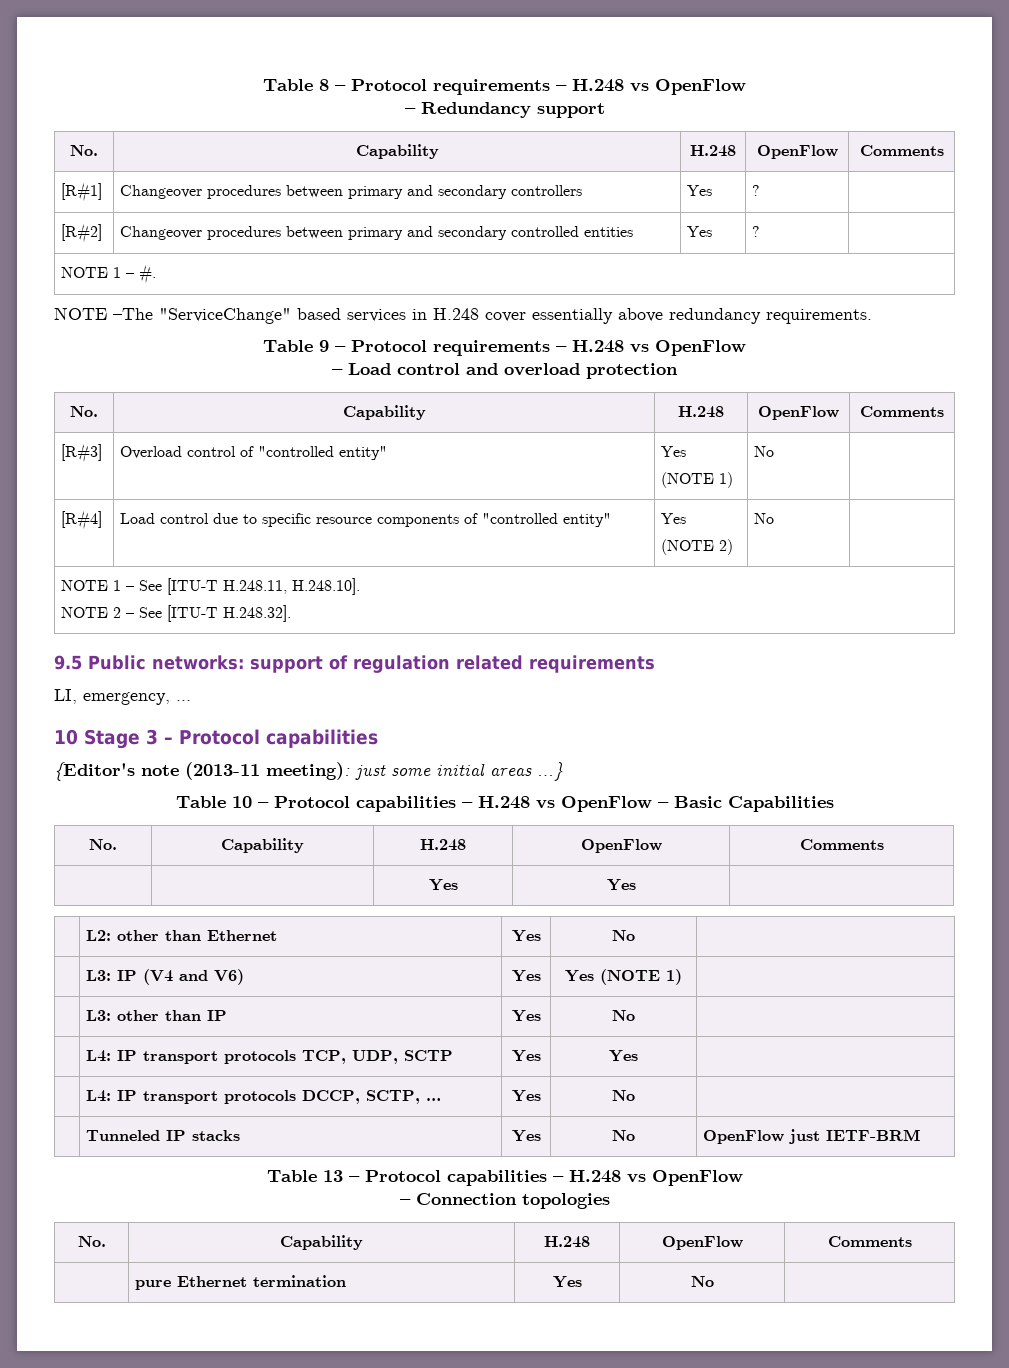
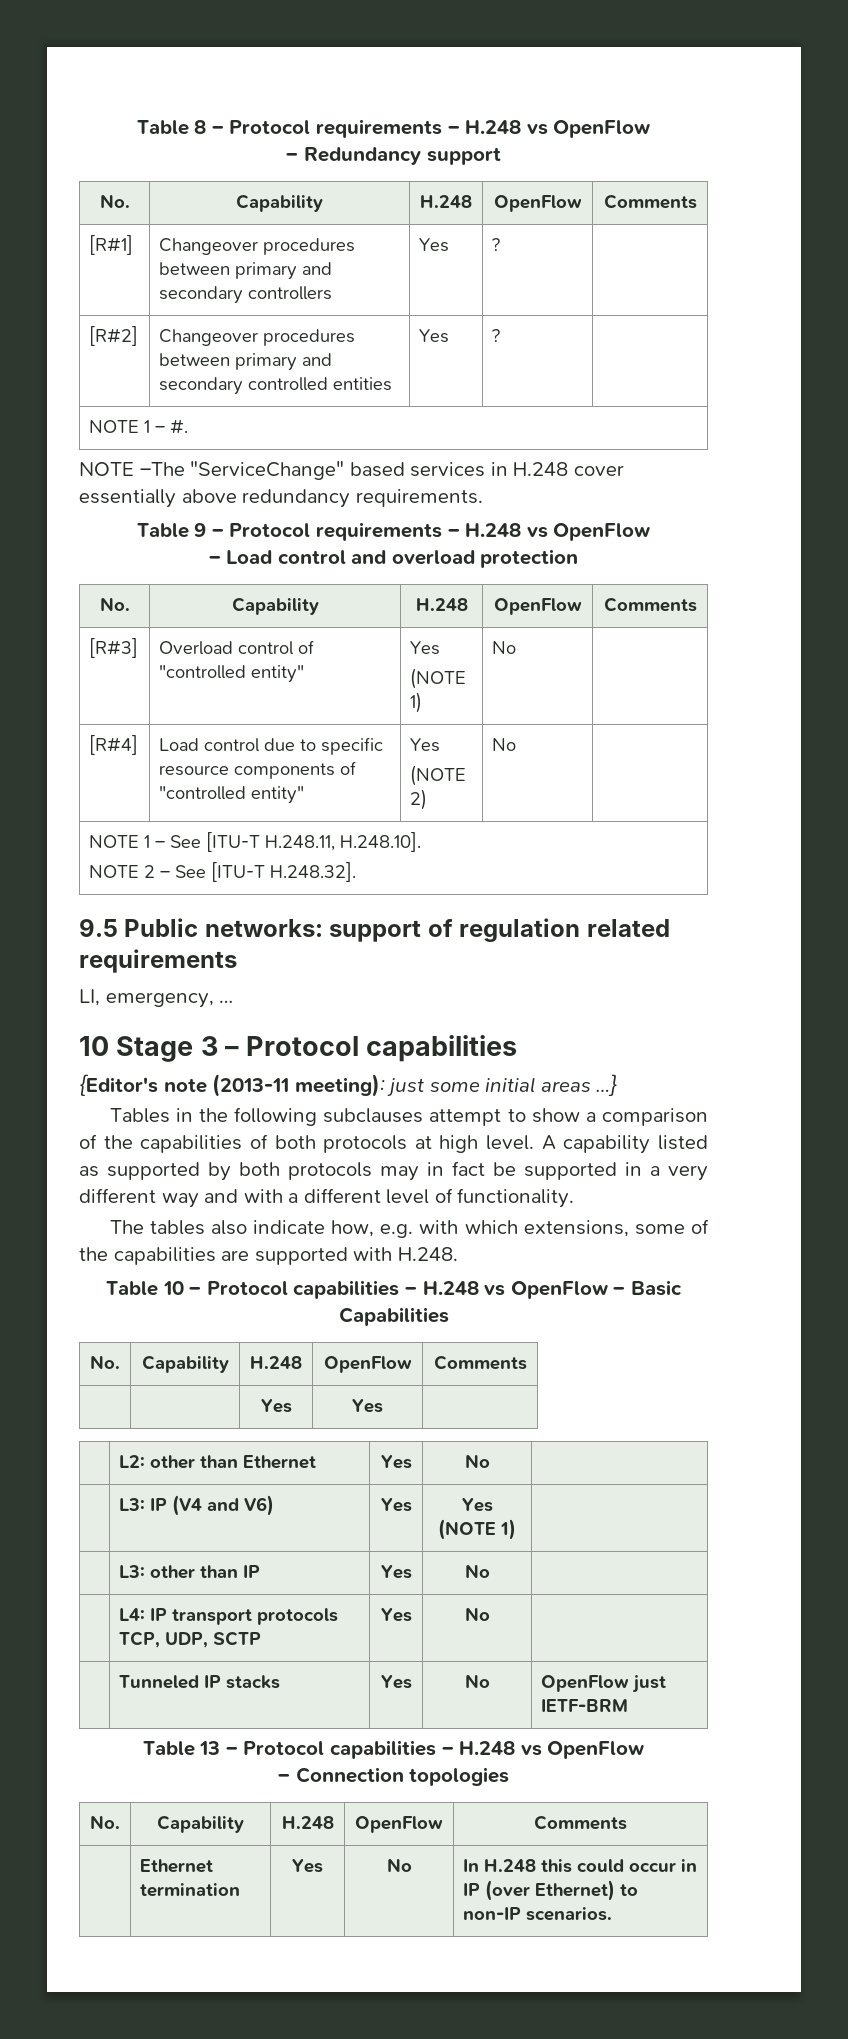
+ Tables in the following subclauses attempt to show a comparison of the capabilities of both protocols at high level. A capability listed as supported by both protocols may in fact be supported in a very different way and with a different level of functionality.
+ The tables also indicate how, e.g. with which extensions, some of the capabilities are supported with H.248.
- | L4: IP transport protocols TCP, UDP, SCTP | Yes | Yes |
- | L4: IP transport protocols DCCP, SCTP, … | Yes | No |
+ | L4: IP transport protocols TCP, UDP, SCTP | Yes | No |
- | pure Ethernet termination | Yes | No |
+ | Ethernet termination | Yes | No | In H.248 this could occur in IP (over Ethernet) to non-IP scenarios.

